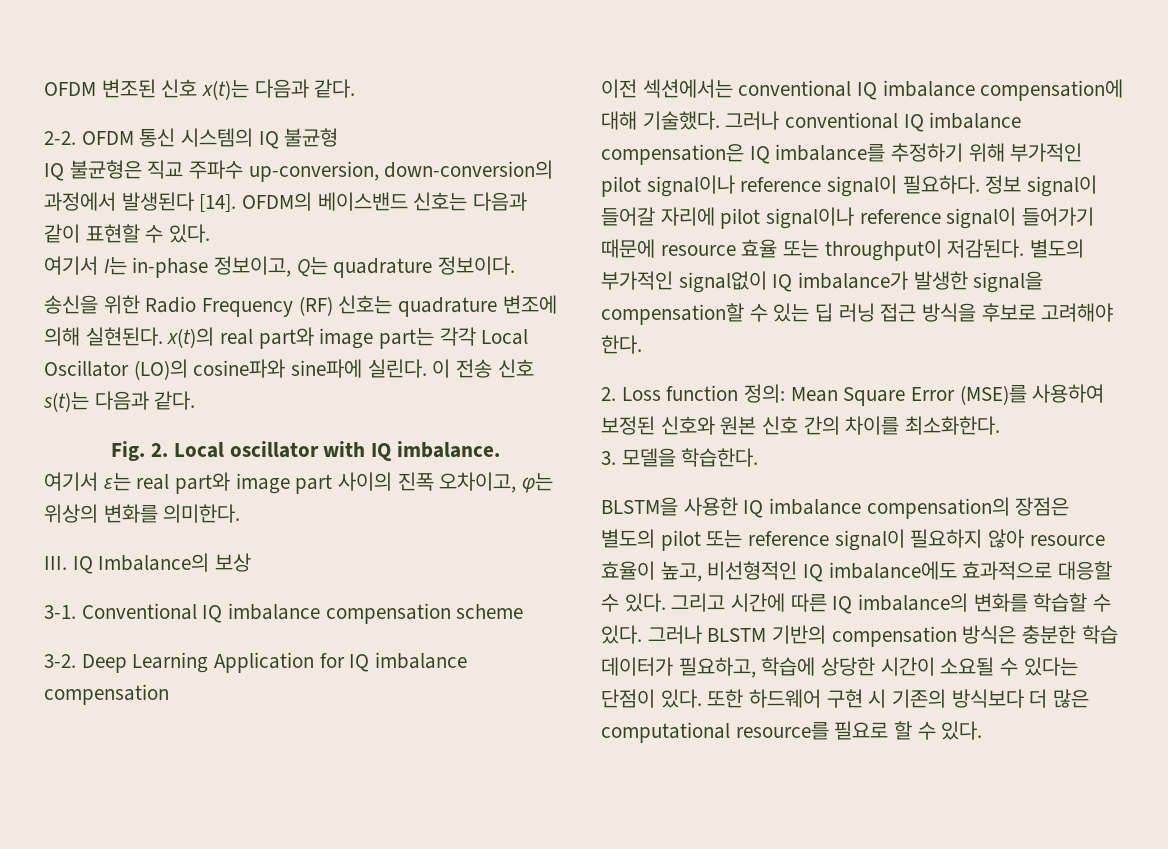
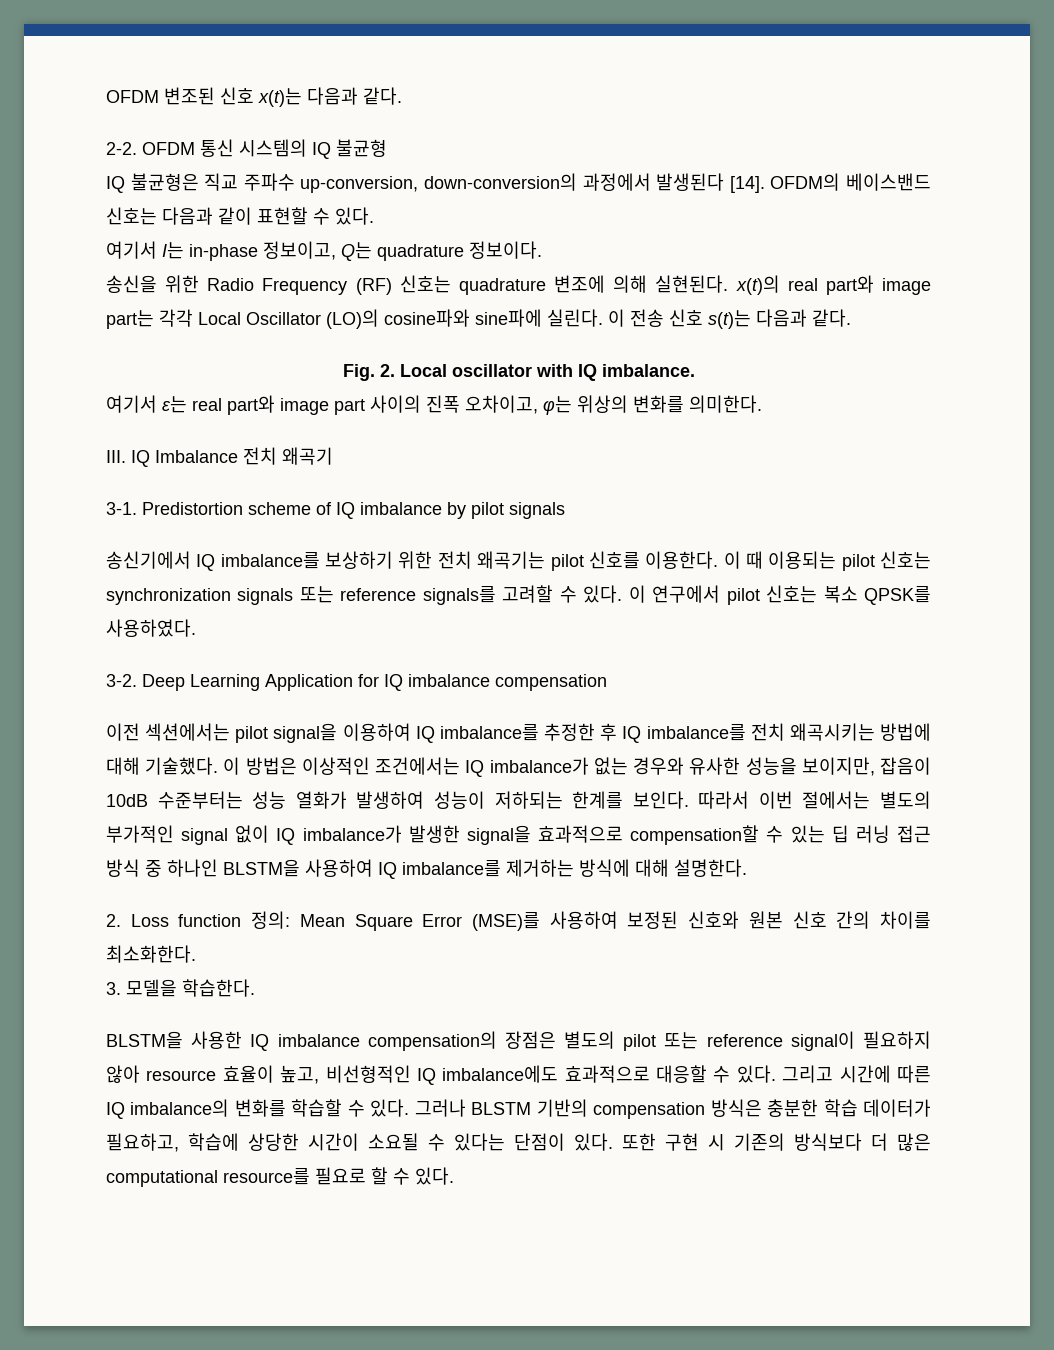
- III. IQ Imbalance의 보상
- 3-1. Conventional IQ imbalance compensation scheme
+ III. IQ Imbalance 전치 왜곡기
+ 3-1. Predistortion scheme of IQ imbalance by pilot signals
+ 송신기에서 IQ imbalance를 보상하기 위한 전치 왜곡기는 pilot 신호를 이용한다. 이 때 이용되는 pilot 신호는 synchronization signals 또는 reference signals를 고려할 수 있다. 이 연구에서 pilot 신호는 복소 QPSK를 사용하였다.
- 이전 섹션에서는 conventional IQ imbalance compensation에 대해 기술했다. 그러나 conventional IQ imbalance compensation은 IQ imbalance를 추정하기 위해 부가적인 pilot signal이나 reference signal이 필요하다. 정보 signal이 들어갈 자리에 pilot signal이나 reference signal이 들어가기 때문에 resource 효율 또는 throughput이 저감된다. 별도의 부가적인 signal없이 IQ imbalance가 발생한 signal을 compensation할 수 있는 딥 러닝 접근 방식을 후보로 고려해야 한다.
+ 이전 섹션에서는 pilot signal을 이용하여 IQ imbalance를 추정한 후 IQ imbalance를 전치 왜곡시키는 방법에 대해 기술했다. 이 방법은 이상적인 조건에서는 IQ imbalance가 없는 경우와 유사한 성능을 보이지만, 잡음이 10dB 수준부터는 성능 열화가 발생하여 성능이 저하되는 한계를 보인다. 따라서 이번 절에서는 별도의 부가적인 signal 없이 IQ imbalance가 발생한 signal을 효과적으로 compensation할 수 있는 딥 러닝 접근 방식 중 하나인 BLSTM을 사용하여 IQ imbalance를 제거하는 방식에 대해 설명한다.
- 또한 하드웨어 구현 시 기존의 방식보다 더 많은 computational resource를 필요로 할 수 있다.
+ 또한 구현 시 기존의 방식보다 더 많은 computational resource를 필요로 할 수 있다.

